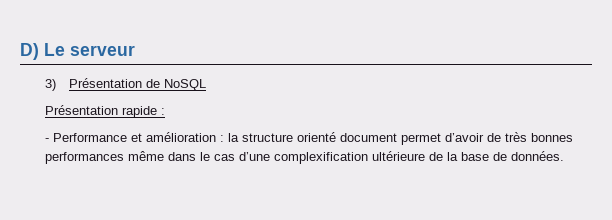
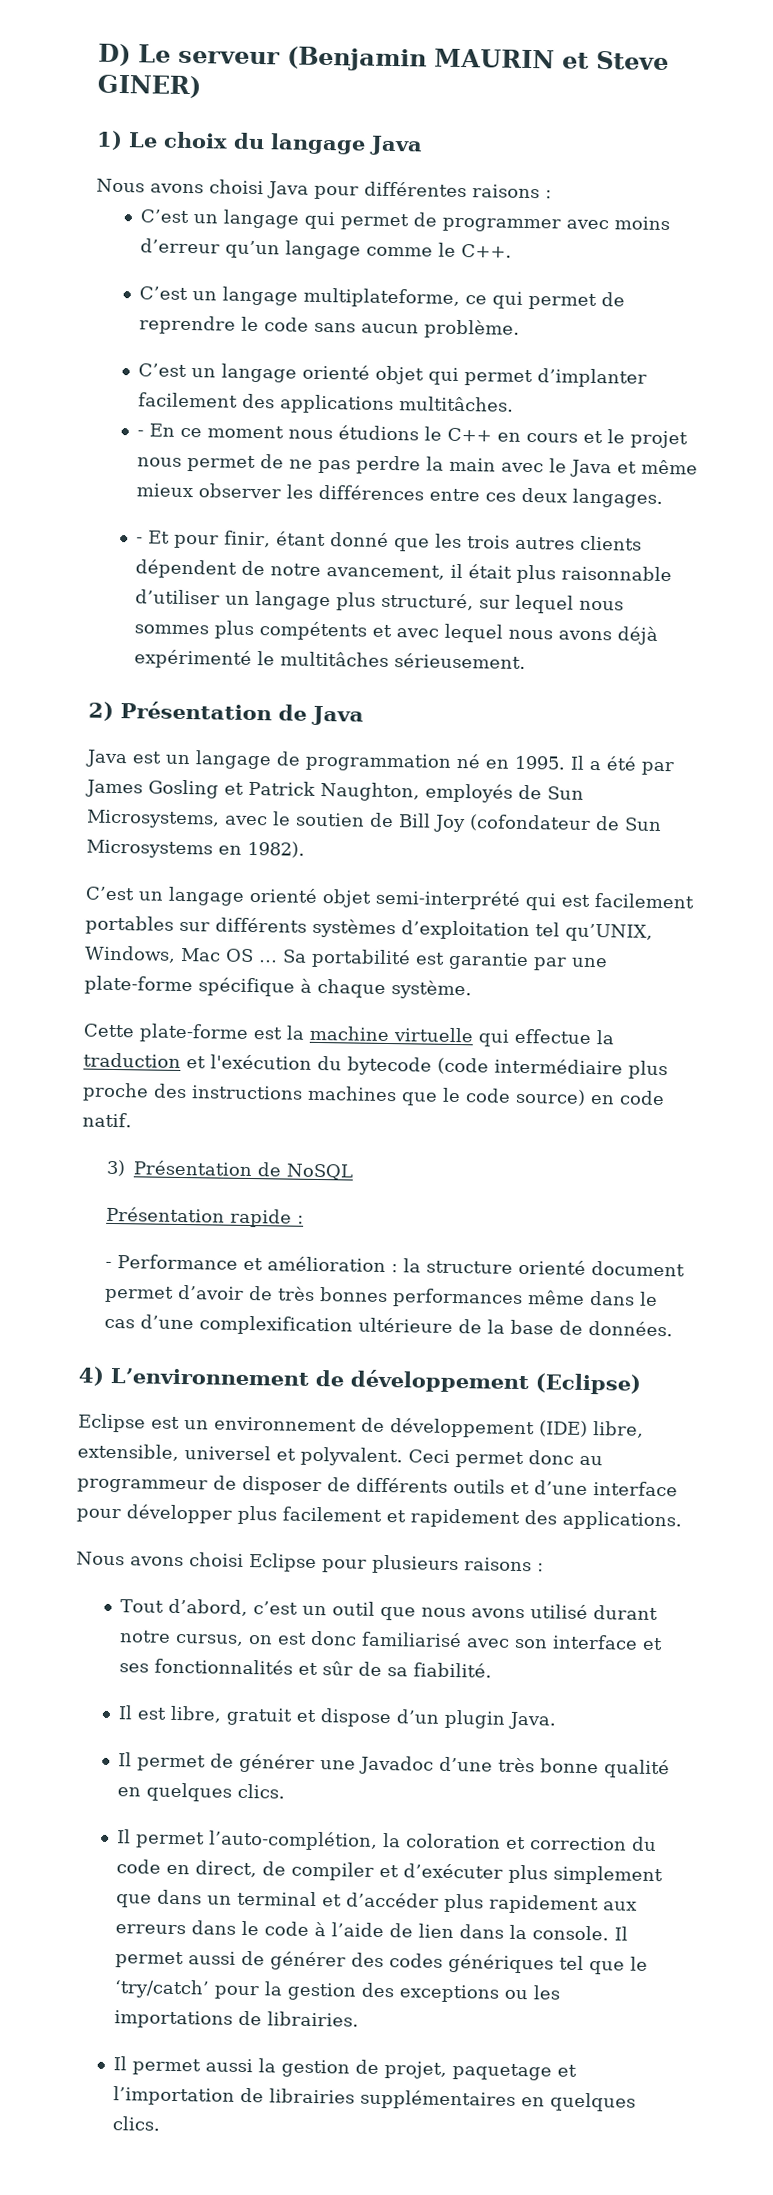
- D) Le serveur
+ D) Le serveur (Benjamin MAURIN et Steve GINER)
+ 1) Le choix du langage Java
+ Nous avons choisi Java pour différentes raisons :
+ C’est un langage qui permet de programmer avec moins d’erreur qu’un langage comme le C++.
+ C’est un langage multiplateforme, ce qui permet de reprendre le code sans aucun problème.
+ C’est un langage orienté objet qui permet d’implanter facilement des applications multitâches.
+ - En ce moment nous étudions le C++ en cours et le projet nous permet de ne pas perdre la main avec le Java et même mieux observer les différences entre ces deux langages.
+ - Et pour finir, étant donné que les trois autres clients dépendent de notre avancement, il était plus raisonnable d’utiliser un langage plus structuré, sur lequel nous sommes plus compétents et avec lequel nous avons déjà expérimenté le multitâches sérieusement.
+ 2) Présentation de Java
+ Java est un langage de programmation né en 1995. Il a été par James Gosling et Patrick Naughton, employés de Sun Microsystems, avec le soutien de Bill Joy (cofondateur de Sun Microsystems en 1982).
+ C’est un langage orienté objet semi-interprété qui est facilement portables sur différents systèmes d’exploitation tel qu’UNIX, Windows, Mac OS … Sa portabilité est garantie par une plate-forme spécifique à chaque système.
+ Cette plate-forme est la machine virtuelle qui effectue la traduction et l'exécution du bytecode (code intermédiaire plus proche des instructions machines que le code source) en code natif.
+ 4) L’environnement de développement (Eclipse)
+ Eclipse est un environnement de développement (IDE) libre, extensible, universel et polyvalent. Ceci permet donc au programmeur de disposer de différents outils et d’une interface pour développer plus facilement et rapidement des applications.
+ Nous avons choisi Eclipse pour plusieurs raisons :
+ Tout d’abord, c’est un outil que nous avons utilisé durant notre cursus, on est donc familiarisé avec son interface et ses fonctionnalités et sûr de sa fiabilité.
+ Il est libre, gratuit et dispose d’un plugin Java.
+ Il permet de générer une Javadoc d’une très bonne qualité en quelques clics.
+ Il permet l’auto-complétion, la coloration et correction du code en direct, de compiler et d’exécuter plus simplement que dans un terminal et d’accéder plus rapidement aux erreurs dans le code à l’aide de lien dans la console. Il permet aussi de générer des codes génériques tel que le ‘try/catch’ pour la gestion des exceptions ou les importations de librairies.
+ Il permet aussi la gestion de projet, paquetage et l’importation de librairies supplémentaires en quelques clics.

